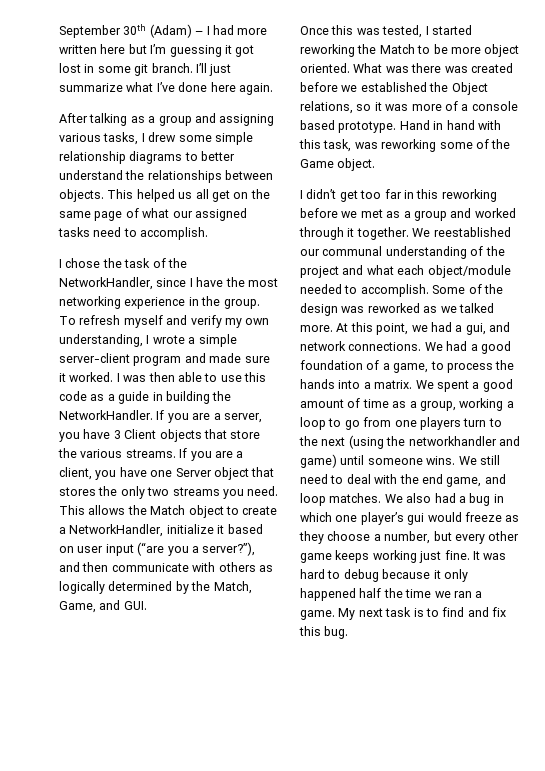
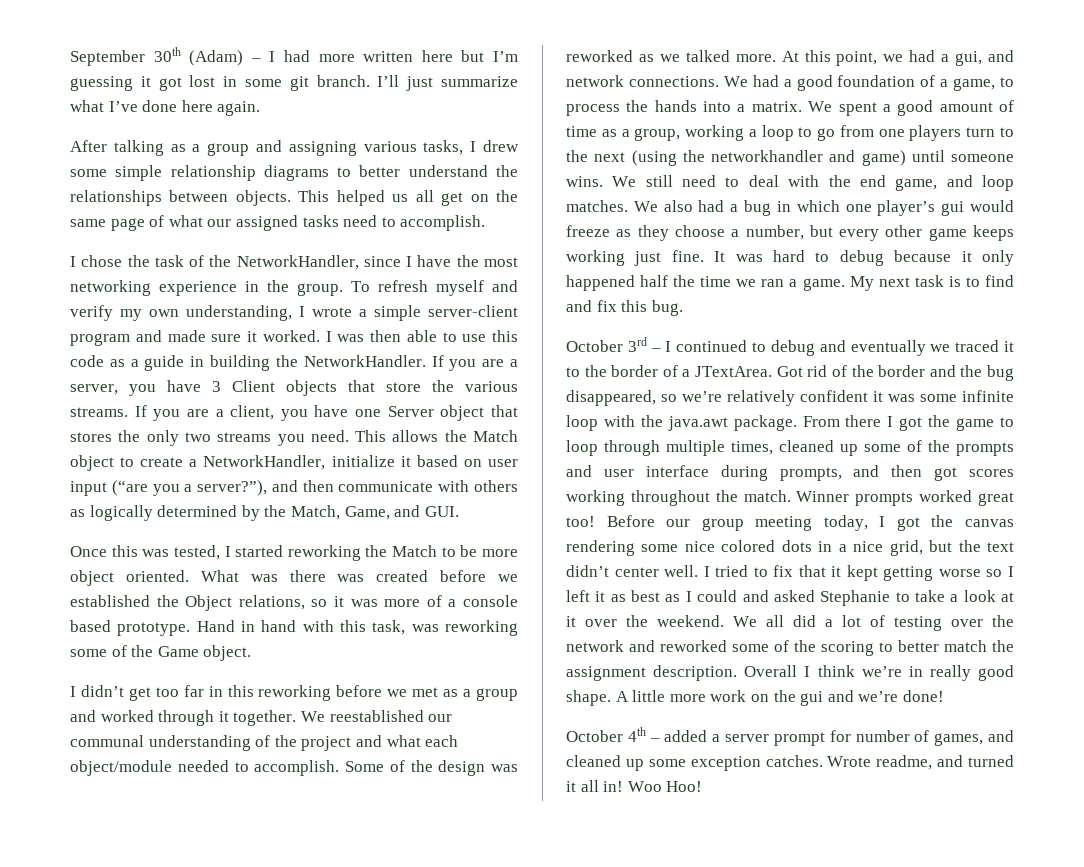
+ October 3rd – I continued to debug and eventually we traced it to the border of a JTextArea. Got rid of the border and the bug disappeared, so we’re relatively confident it was some infinite loop with the java.awt package. From there I got the game to loop through multiple times, cleaned up some of the prompts and user interface during prompts, and then got scores working throughout the match. Winner prompts worked great too! Before our group meeting today, I got the canvas rendering some nice colored dots in a nice grid, but the text didn’t center well. I tried to fix that it kept getting worse so I left it as best as I could and asked Stephanie to take a look at it over the weekend. We all did a lot of testing over the network and reworked some of the scoring to better match the assignment description. Overall I think we’re in really good shape. A little more work on the gui and we’re done!
+ October 4th – added a server prompt for number of games, and cleaned up some exception catches. Wrote readme, and turned it all in! Woo Hoo!

